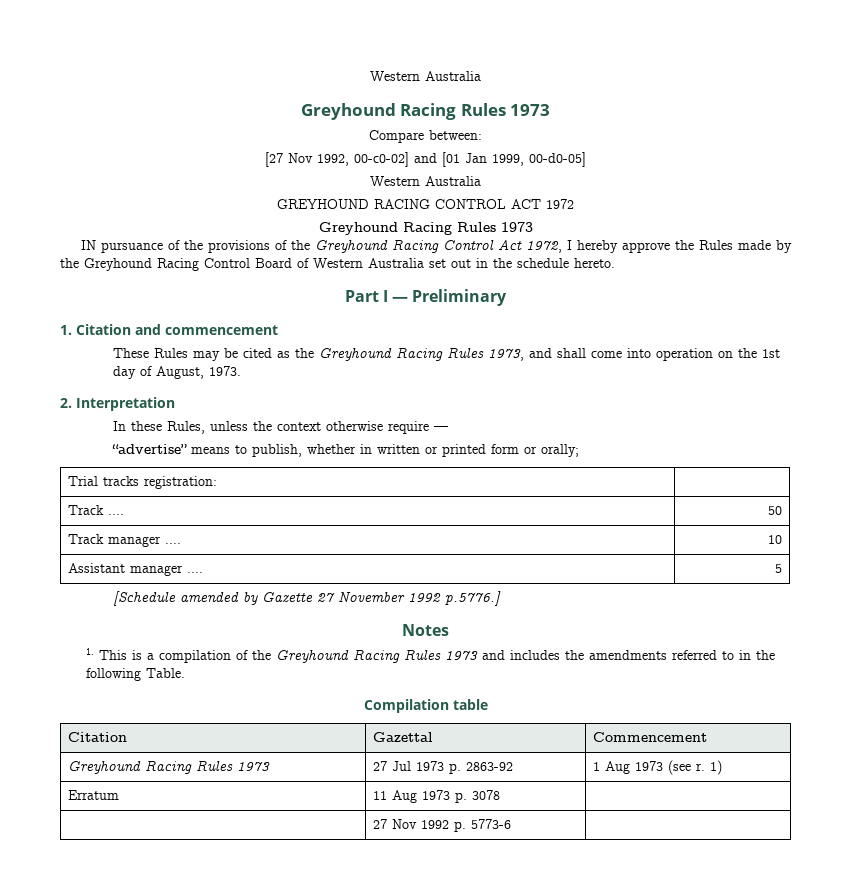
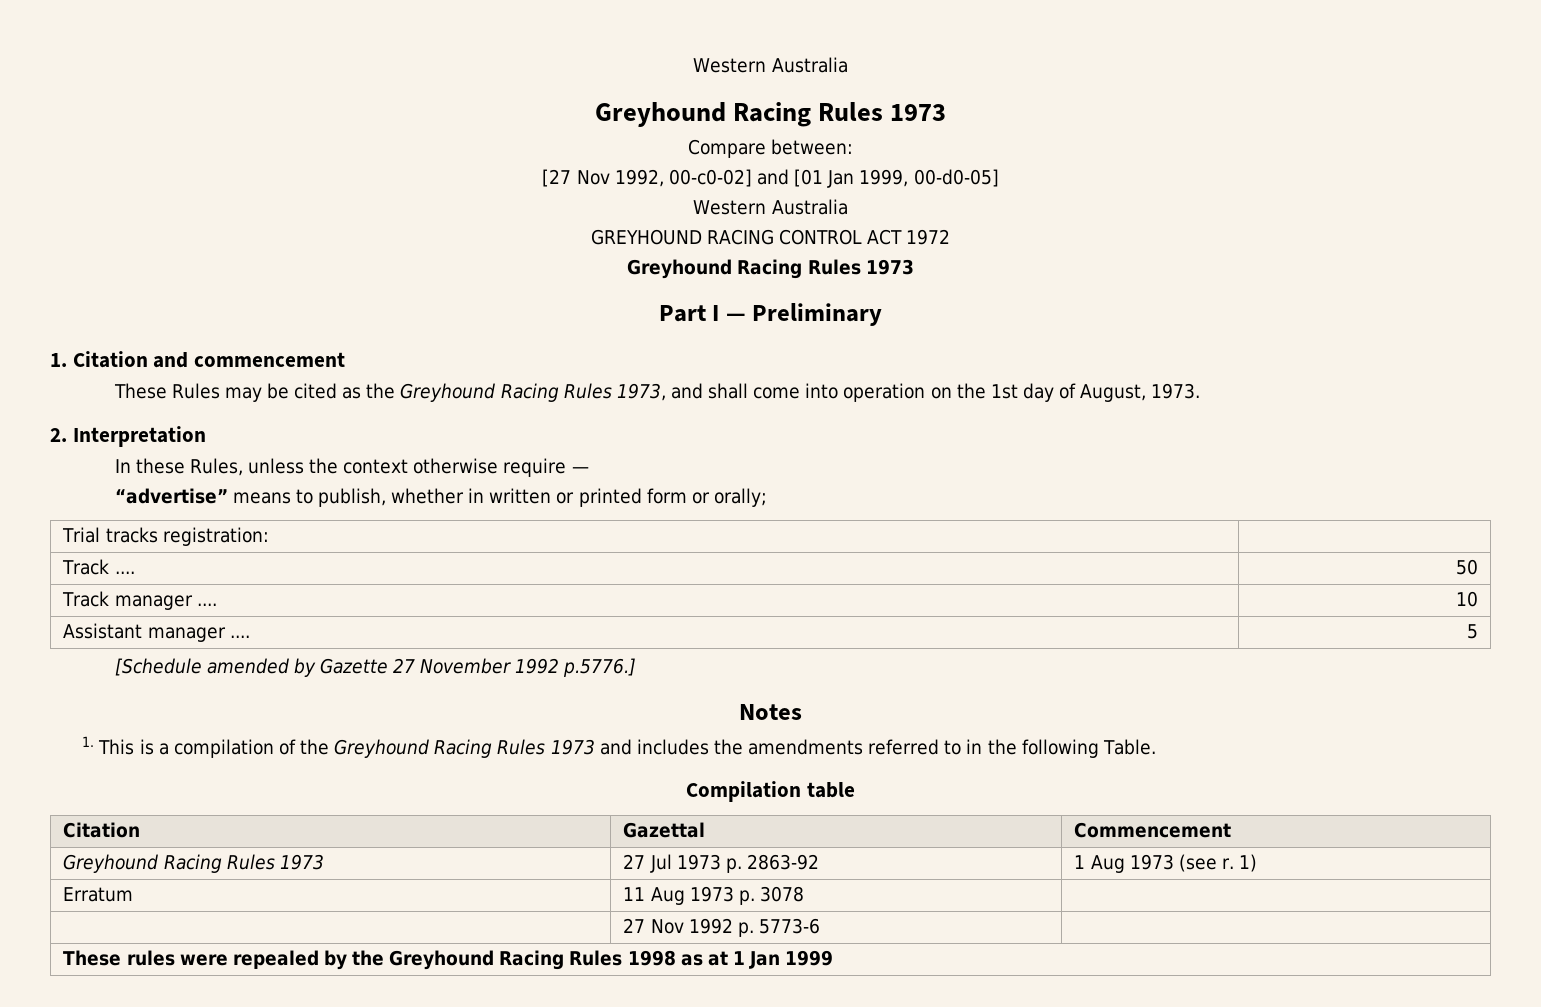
- IN pursuance of the provisions of the Greyhound Racing Control Act 1972, I hereby approve the Rules made by the Greyhound Racing Control Board of Western Australia set out in the schedule hereto.
+ These rules were repealed by the Greyhound Racing Rules 1998 as at 1 Jan 1999

